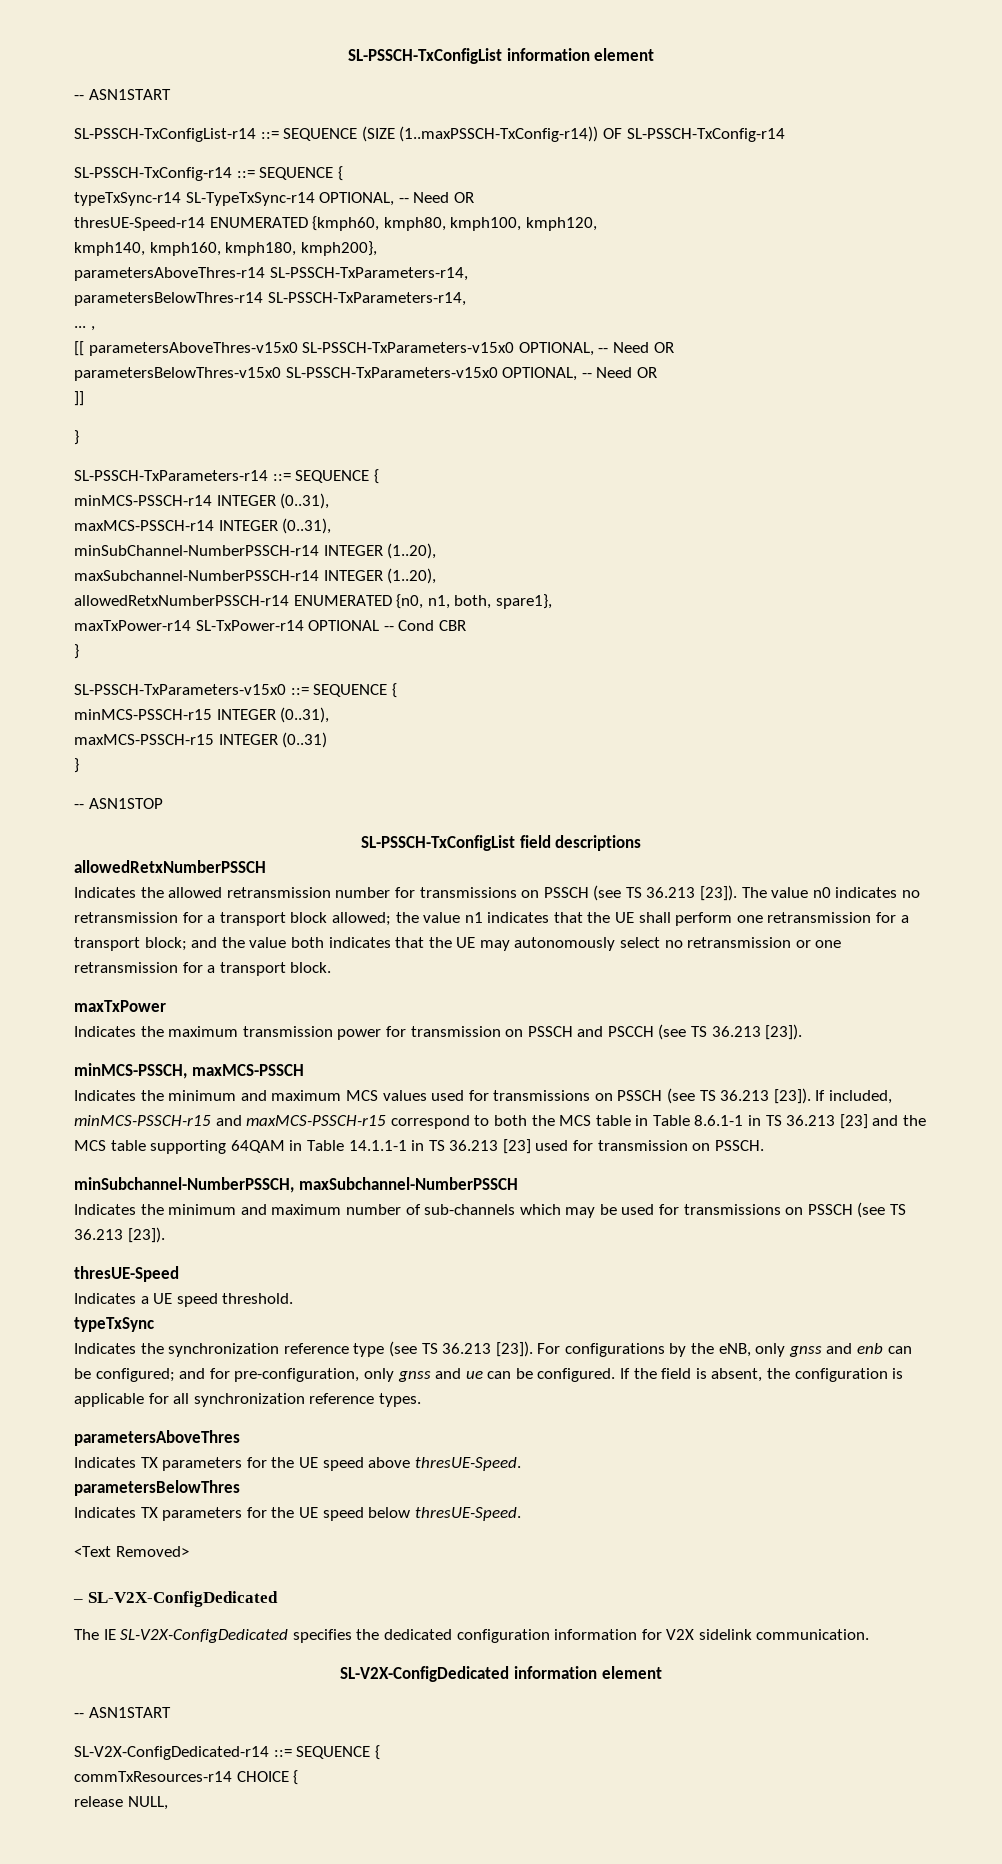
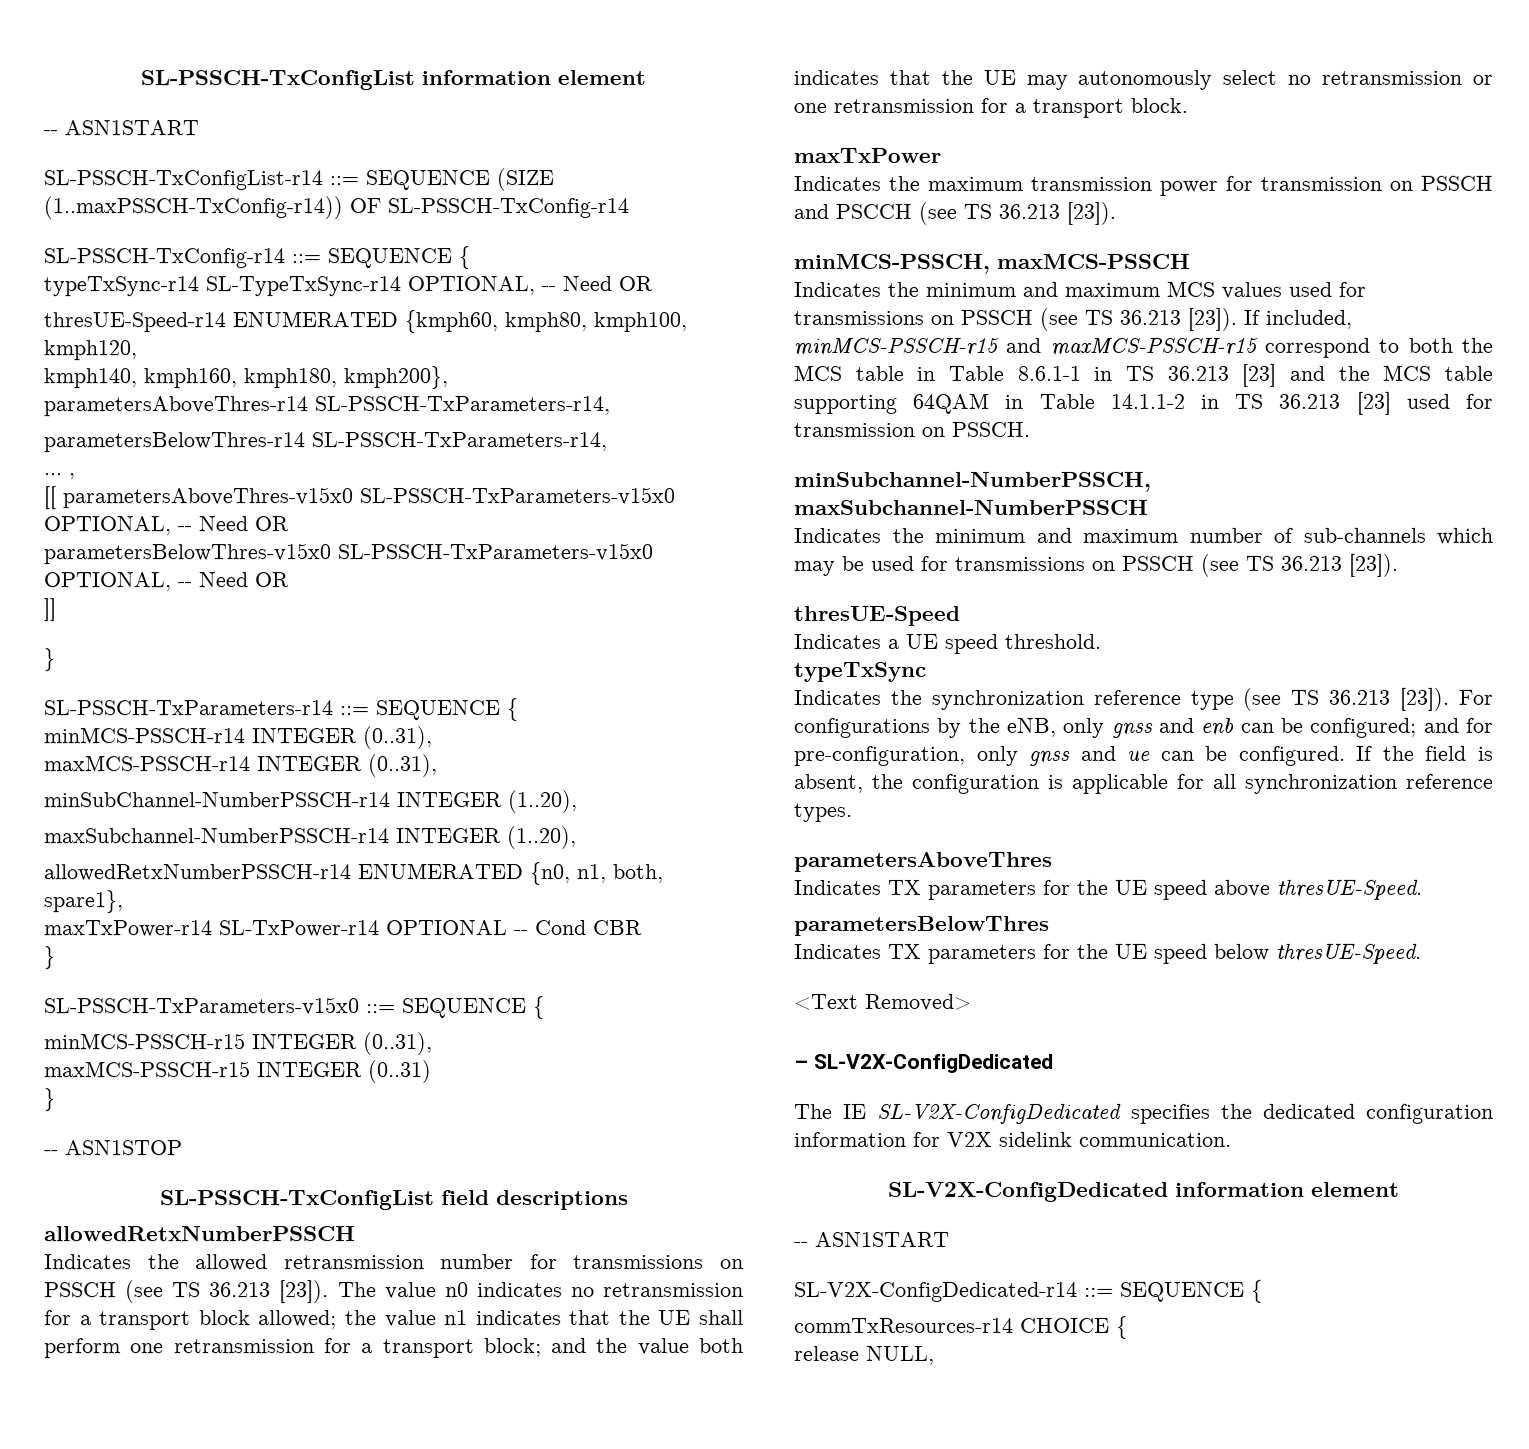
- If included, minMCS-PSSCH-r15 and maxMCS-PSSCH-r15 correspond to both the MCS table in Table 8.6.1-1 in TS 36.213 [23] and the MCS table supporting 64QAM in Table 14.1.1-1 in TS 36.213 [23] used for transmission on PSSCH.
+ If included, minMCS-PSSCH-r15 and maxMCS-PSSCH-r15 correspond to both the MCS table in Table 8.6.1-1 in TS 36.213 [23] and the MCS table supporting 64QAM in Table 14.1.1-2 in TS 36.213 [23] used for transmission on PSSCH.

